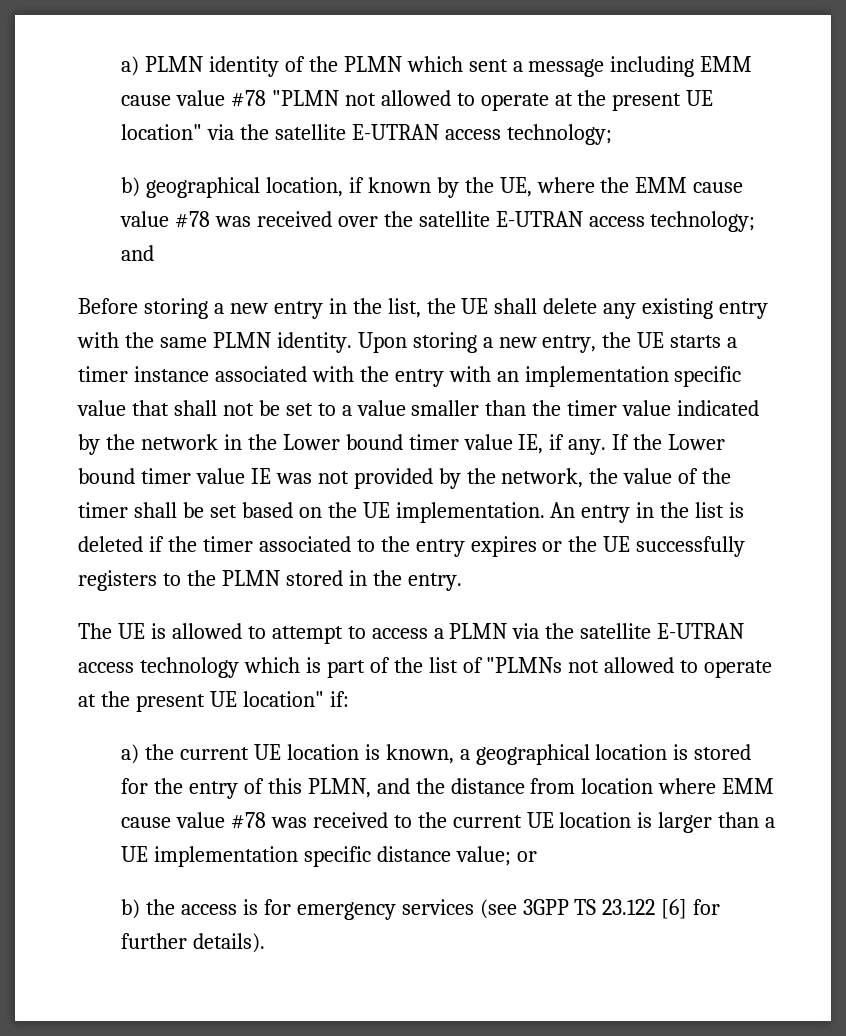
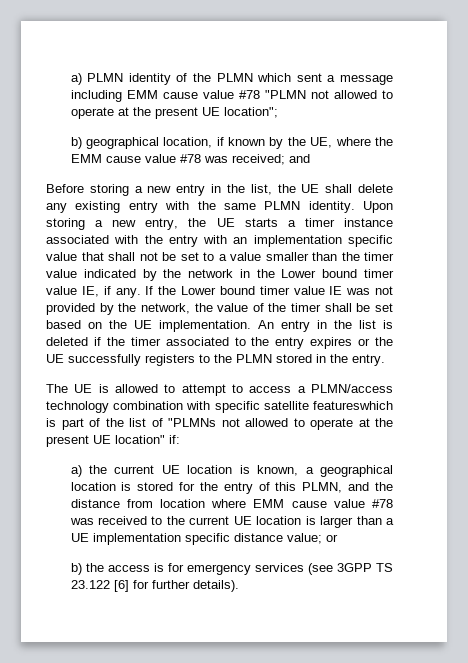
- a) PLMN identity of the PLMN which sent a message including EMM cause value #78 "PLMN not allowed to operate at the present UE location" via the satellite E-UTRAN access technology;
+ a) PLMN identity of the PLMN which sent a message including EMM cause value #78 "PLMN not allowed to operate at the present UE location";
- b) geographical location, if known by the UE, where the EMM cause value #78 was received over the satellite E-UTRAN access technology; and
+ b) geographical location, if known by the UE, where the EMM cause value #78 was received; and
- The UE is allowed to attempt to access a PLMN via the satellite E-UTRAN access technology which is part of the list of "PLMNs not allowed to operate at the present UE location" if:
+ The UE is allowed to attempt to access a PLMN/access technology combination with specific satellite featureswhich is part of the list of "PLMNs not allowed to operate at the present UE location" if:

